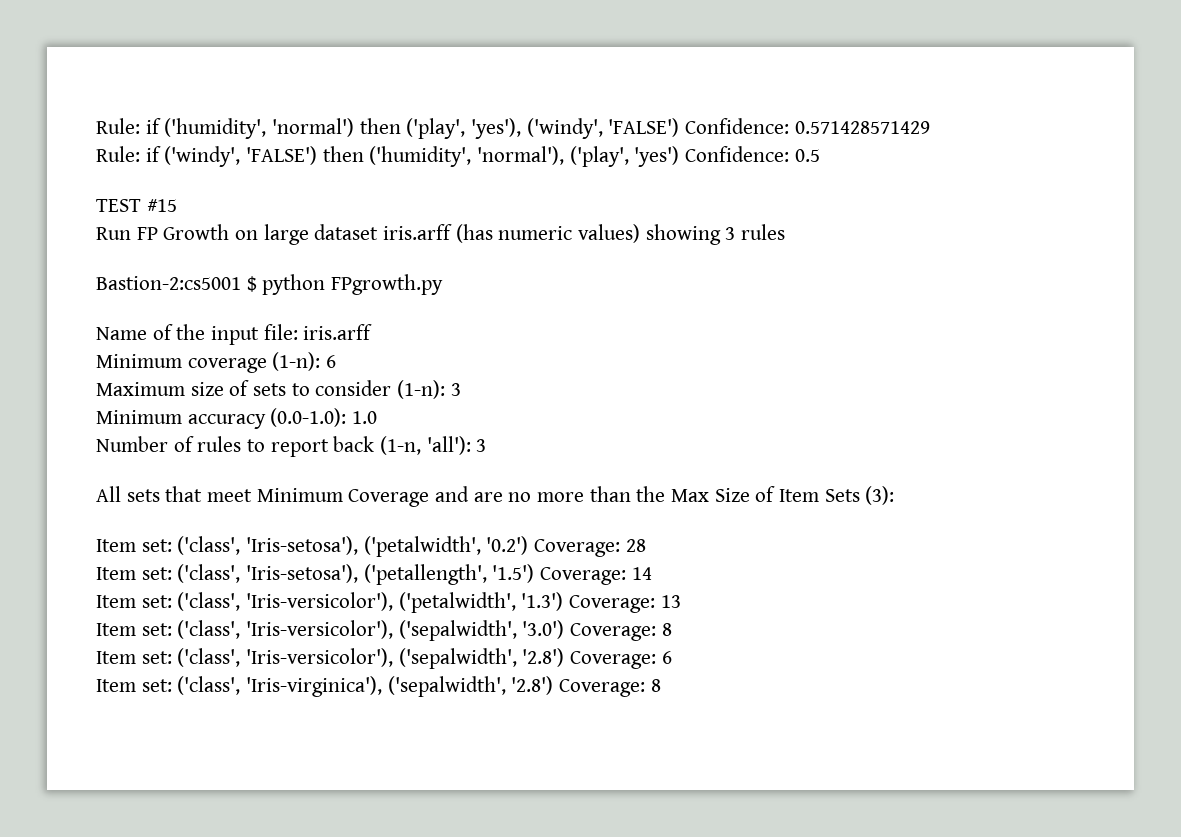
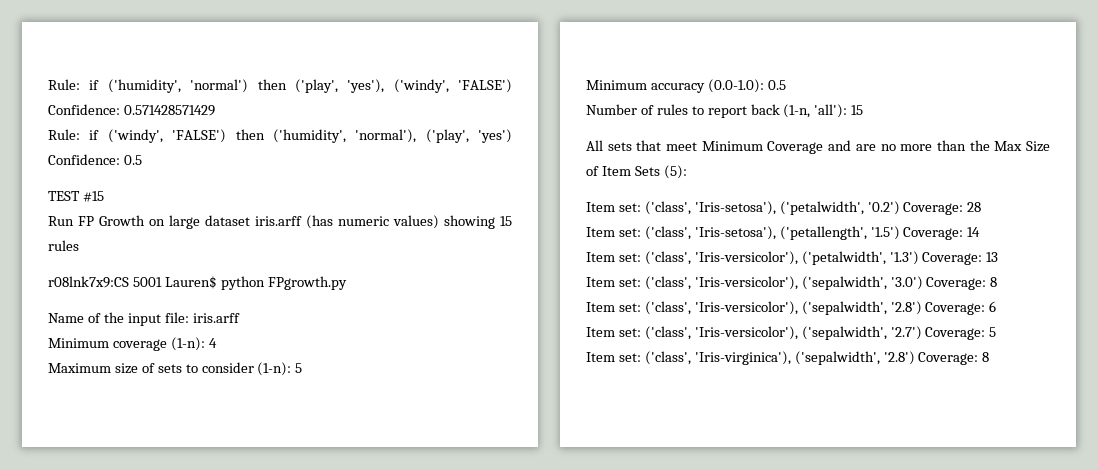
- Run FP Growth on large dataset iris.arff (has numeric values) showing 3 rules
+ Run FP Growth on large dataset iris.arff (has numeric values) showing 15 rules
- Bastion-2:cs5001 $ python FPgrowth.py
+ r08lnk7x9:CS 5001 Lauren$ python FPgrowth.py
- Minimum coverage (1-n): 6
+ Minimum coverage (1-n): 4
- Maximum size of sets to consider (1-n): 3
+ Maximum size of sets to consider (1-n): 5
- Minimum accuracy (0.0-1.0): 1.0
+ Minimum accuracy (0.0-1.0): 0.5
- Number of rules to report back (1-n, 'all'): 3
+ Number of rules to report back (1-n, 'all'): 15
- All sets that meet Minimum Coverage and are no more than the Max Size of Item Sets (3):
+ All sets that meet Minimum Coverage and are no more than the Max Size of Item Sets (5):
+ Item set: ('class', 'Iris-versicolor'), ('sepalwidth', '2.7') Coverage: 5

